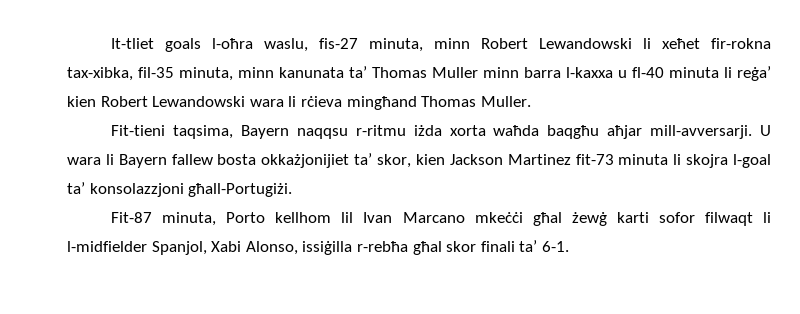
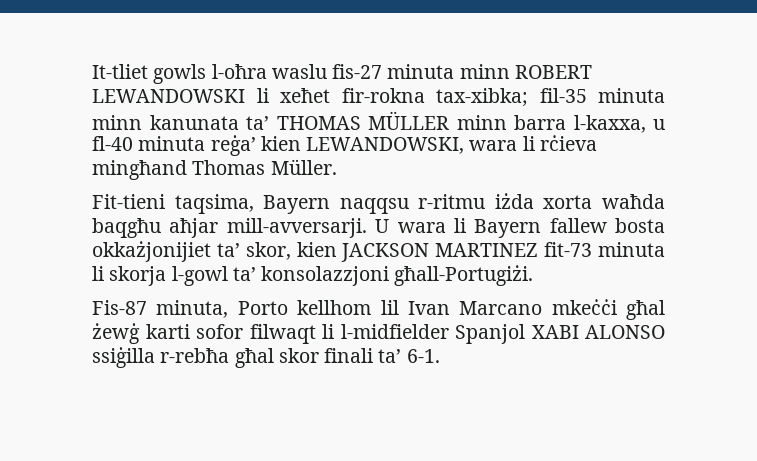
- It-tliet goals l-oħra waslu, fis-27 minuta, minn Robert Lewandowski li xeħet fir-rokna tax-xibka, fil-35 minuta, minn kanunata ta’ Thomas Muller minn barra l-kaxxa u fl-40 minuta li reġa’ kien Robert Lewandowski wara li rċieva mingħand Thomas Muller.
+ It-tliet gowls l-oħra waslu fis-27 minuta minn ROBERT LEWANDOWSKI li xeħet fir-rokna tax-xibka; fil-35 minuta minn kanunata ta’ THOMAS MÜLLER minn barra l-kaxxa, u fl-40 minuta reġa’ kien LEWANDOWSKI, wara li rċieva mingħand Thomas Müller.
- U wara li Bayern fallew bosta okkażjonijiet ta’ skor, kien Jackson Martinez fit-73 minuta li skojra l-goal ta’ konsolazzjoni għall-Portugiżi.
+ U wara li Bayern fallew bosta okkażjonijiet ta’ skor, kien JACKSON MARTINEZ fit-73 minuta li skorja l-gowl ta’ konsolazzjoni għall-Portugiżi.
- Fit-87 minuta, Porto kellhom lil Ivan Marcano mkeċċi għal żewġ karti sofor filwaqt li l-midfielder Spanjol, Xabi Alonso, issiġilla r-rebħa għal skor finali ta’ 6-1.
+ Fis-87 minuta, Porto kellhom lil Ivan Marcano mkeċċi għal żewġ karti sofor filwaqt li l-midfielder Spanjol XABI ALONSO ssiġilla r-rebħa għal skor finali ta’ 6-1.

